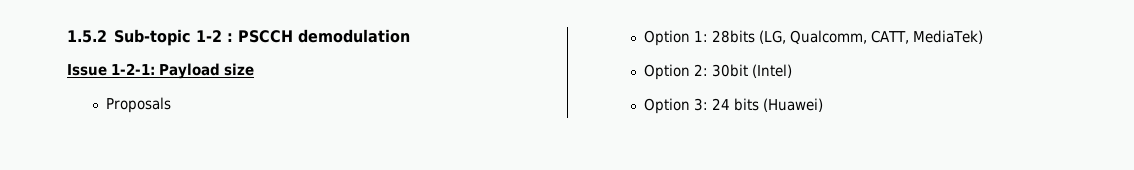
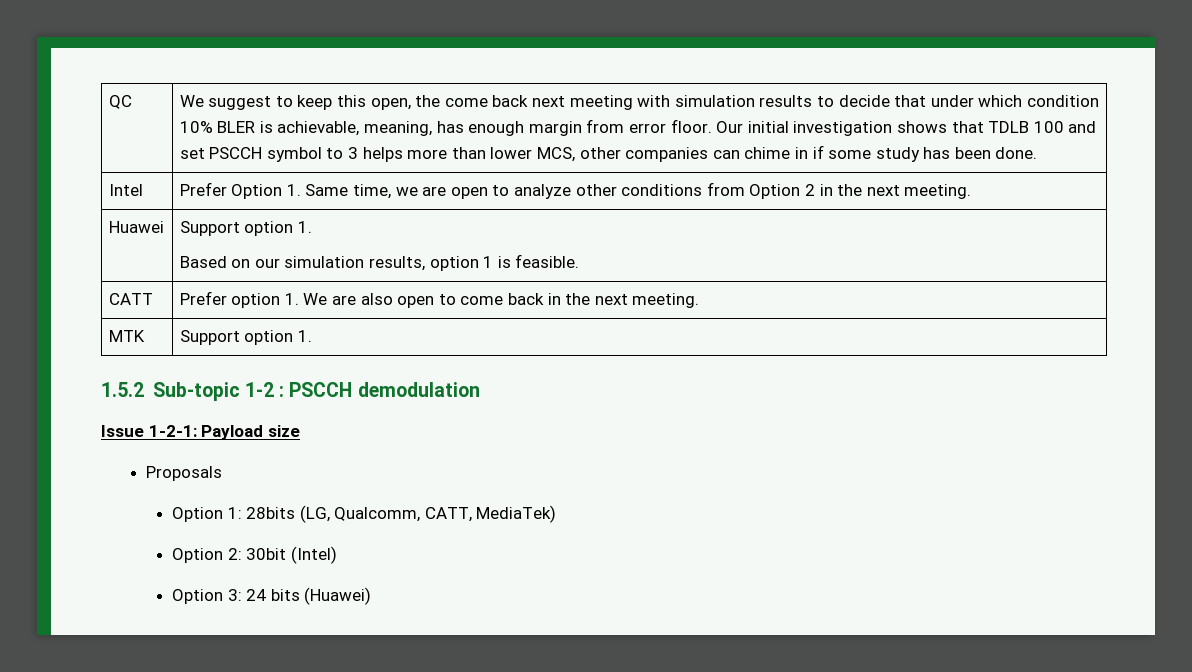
+ QC | We suggest to keep this open, the come back next meeting with simulation results to decide that under which condition 10% BLER is achievable, meaning, has enough margin from error floor. Our initial investigation shows that TDLB 100 and set PSCCH symbol to 3 helps more than lower MCS, other companies can chime in if some study has been done.
+ Intel | Prefer Option 1. Same time, we are open to analyze other conditions from Option 2 in the next meeting.
+ Huawei | Support option 1.
+ Based on our simulation results, option 1 is feasible.
+ CATT | Prefer option 1. We are also open to come back in the next meeting.
+ MTK | Support option 1.

